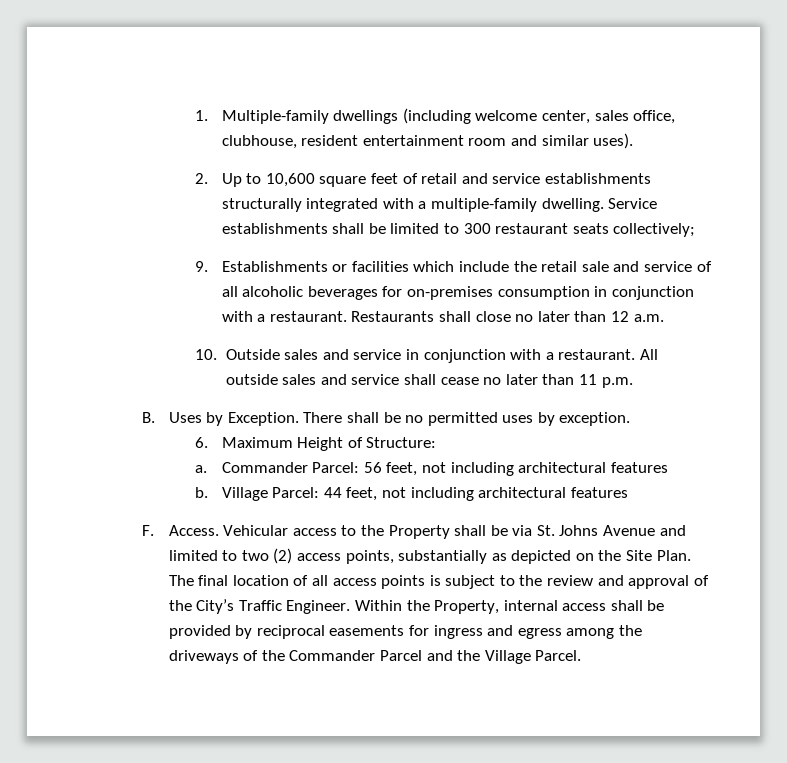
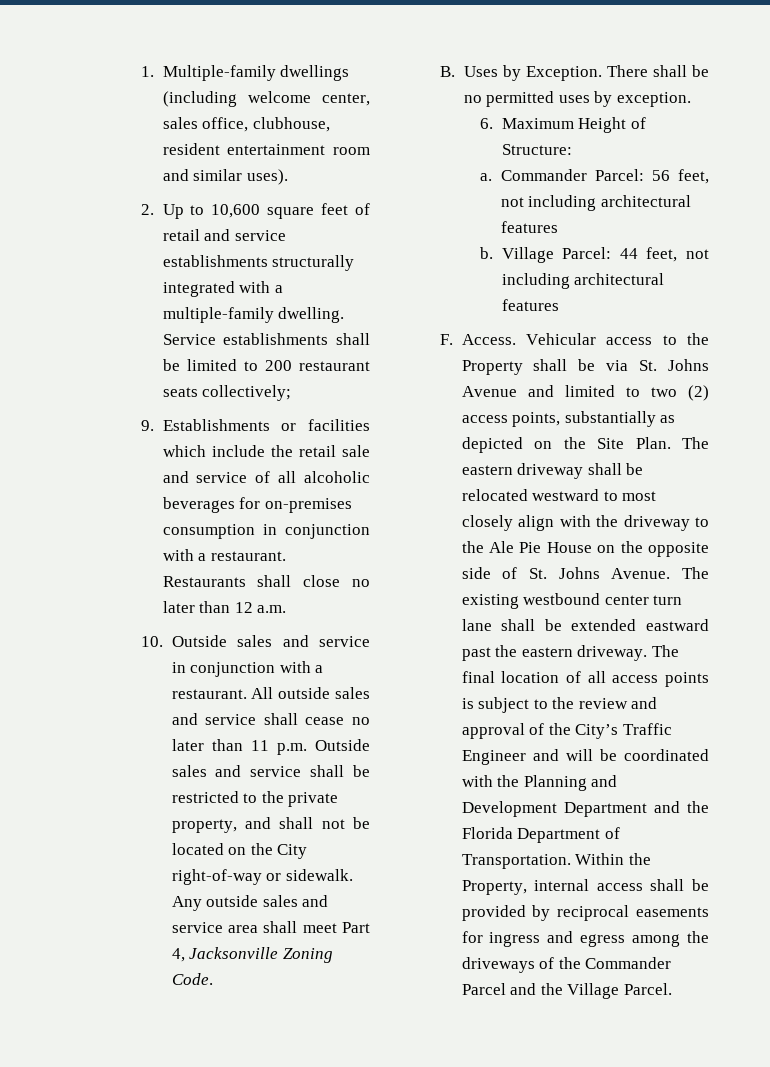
- Service establishments shall be limited to 300 restaurant seats collectively;
+ Service establishments shall be limited to 200 restaurant seats collectively;
- All outside sales and service shall cease no later than 11 p.m.
+ All outside sales and service shall cease no later than 11 p.m. Outside sales and service shall be restricted to the private property, and shall not be located on the City right-of-way or sidewalk. Any outside sales and service area shall meet Part 4, Jacksonville Zoning Code.
- The final location of all access points is subject to the review and approval of the City’s Traffic Engineer.
+ The eastern driveway shall be relocated westward to most closely align with the driveway to the Ale Pie House on the opposite side of St. Johns Avenue. The existing westbound center turn lane shall be extended eastward past the eastern driveway. The final location of all access points is subject to the review and approval of the City’s Traffic Engineer and will be coordinated with the Planning and Development Department and the Florida Department of Transportation.

